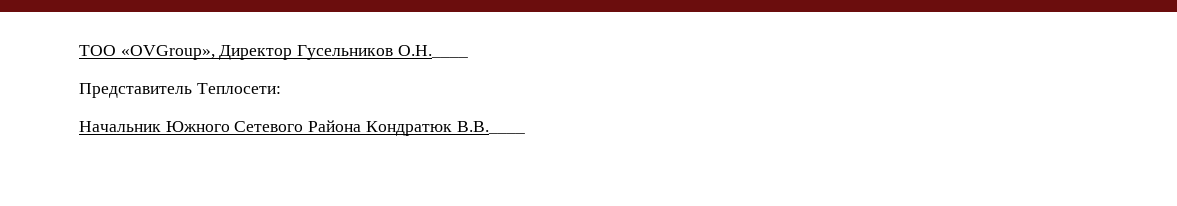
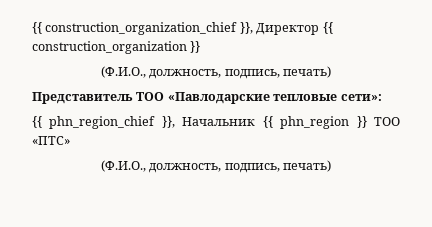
- ТОО «OVGroup», Директор Гусельников О.Н.____
- Представитель Теплосети:
- Начальник Южного Сетевого Района Кондратюк В.В.____
+ {{ construction_organization_chief }}, Директор {{ construction_organization }}
+ (Ф.И.О., должность, подпись, печать)
+ Представитель ТОО «Павлодарские тепловые сети»:
+ {{ phn_region_chief }}, Начальник {{ phn_region }} ТОО «ПТС»
+ (Ф.И.О., должность, подпись, печать)

